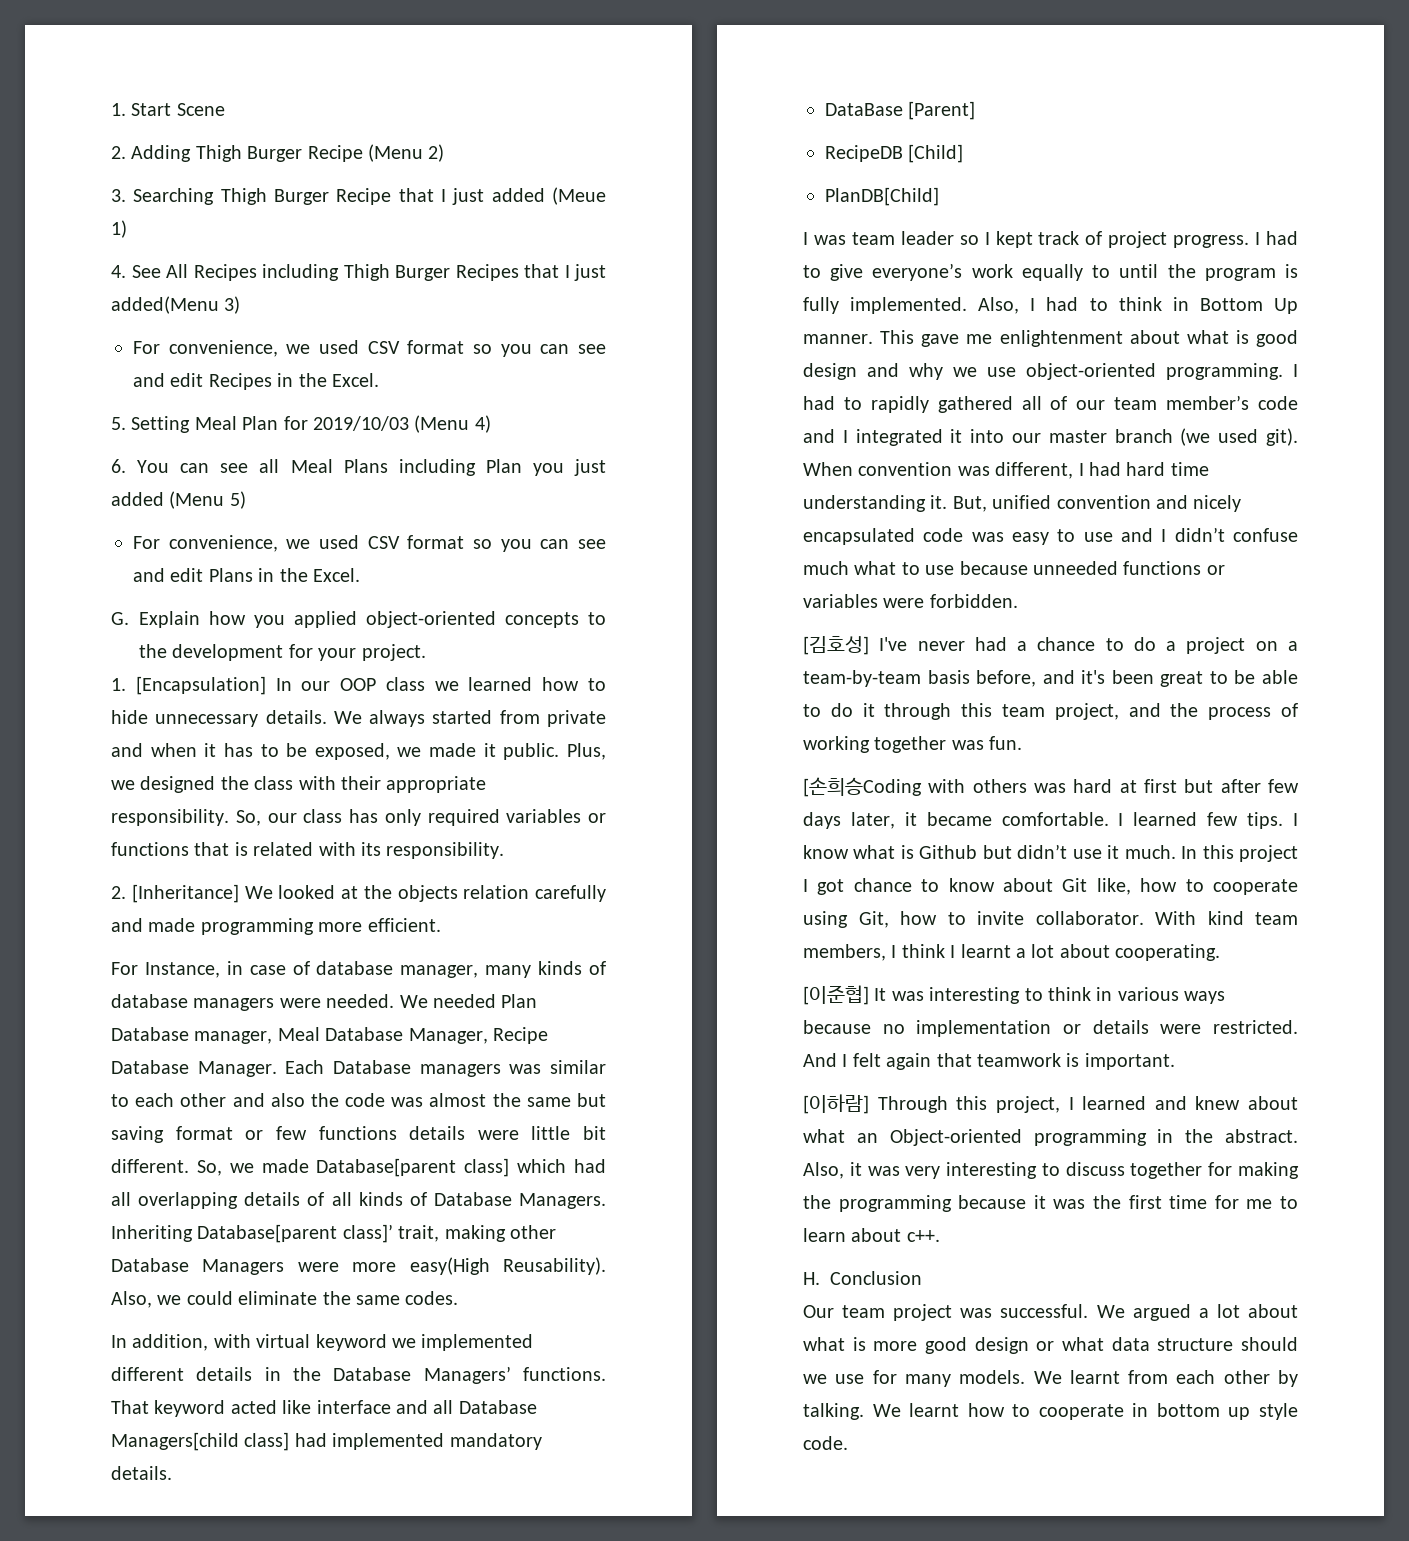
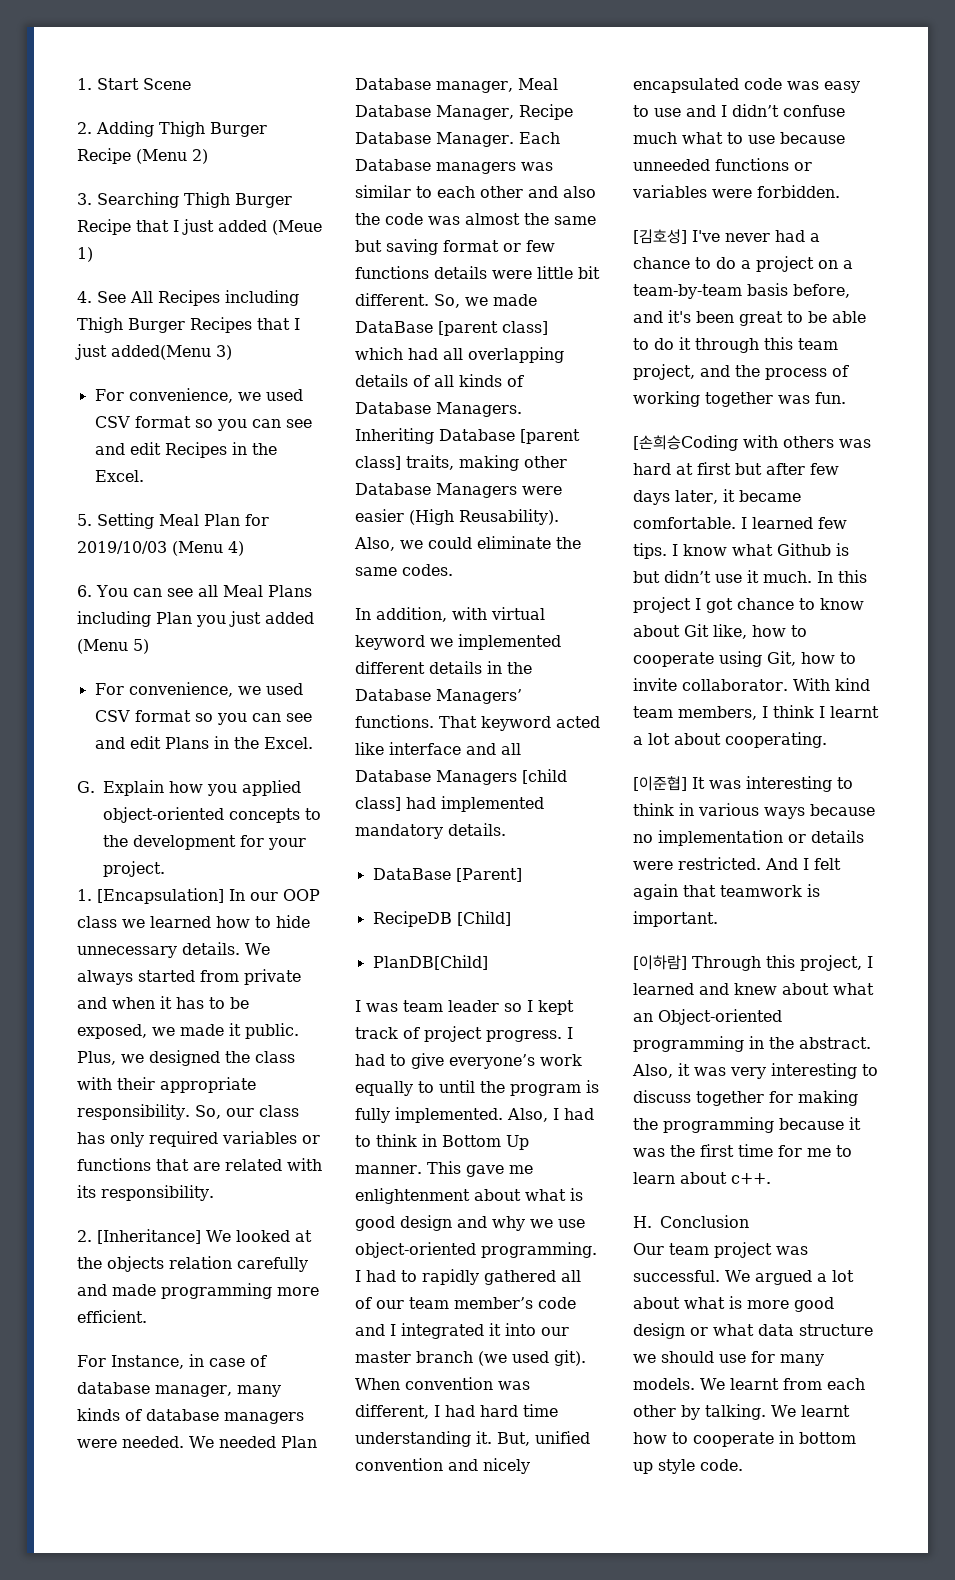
- So, our class has only required variables or functions that is related with its responsibility.
+ So, our class has only required variables or functions that are related with its responsibility.
- So, we made Database[parent class] which had all overlapping details of all kinds of Database Managers.
+ So, we made DataBase [parent class] which had all overlapping details of all kinds of Database Managers.
- Inheriting Database[parent class]’ trait, making other Database Managers were more easy(High Reusability).
+ Inheriting Database [parent class] traits, making other Database Managers were easier (High Reusability).
- That keyword acted like interface and all Database Managers[child class] had implemented mandatory details.
+ That keyword acted like interface and all Database Managers [child class] had implemented mandatory details.
- I know what is Github but didn’t use it much.
+ I know what Github is but didn’t use it much.
- We argued a lot about what is more good design or what data structure should we use for many models.
+ We argued a lot about what is more good design or what data structure we should use for many models.

